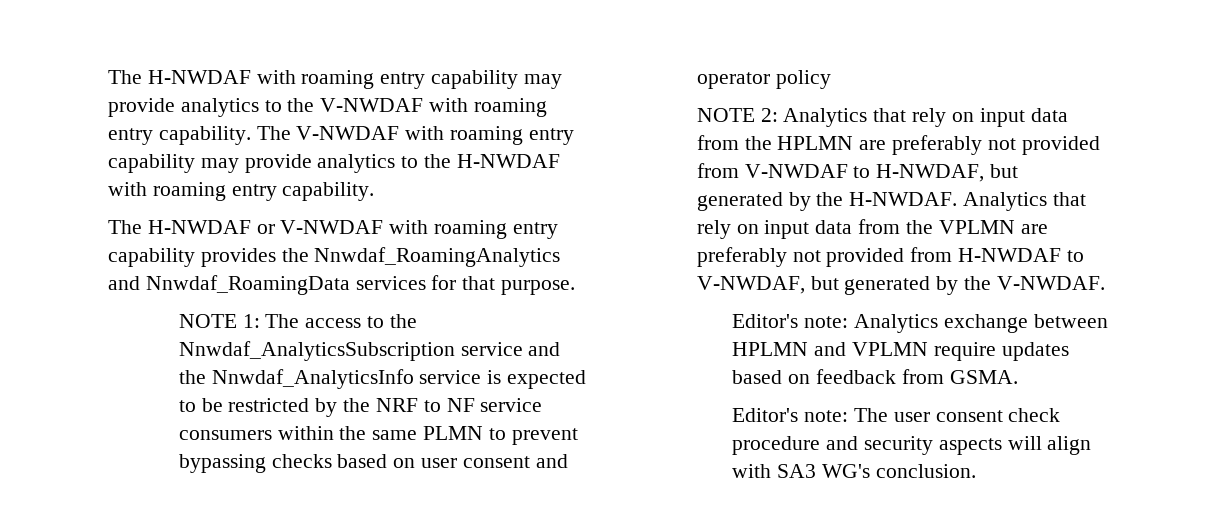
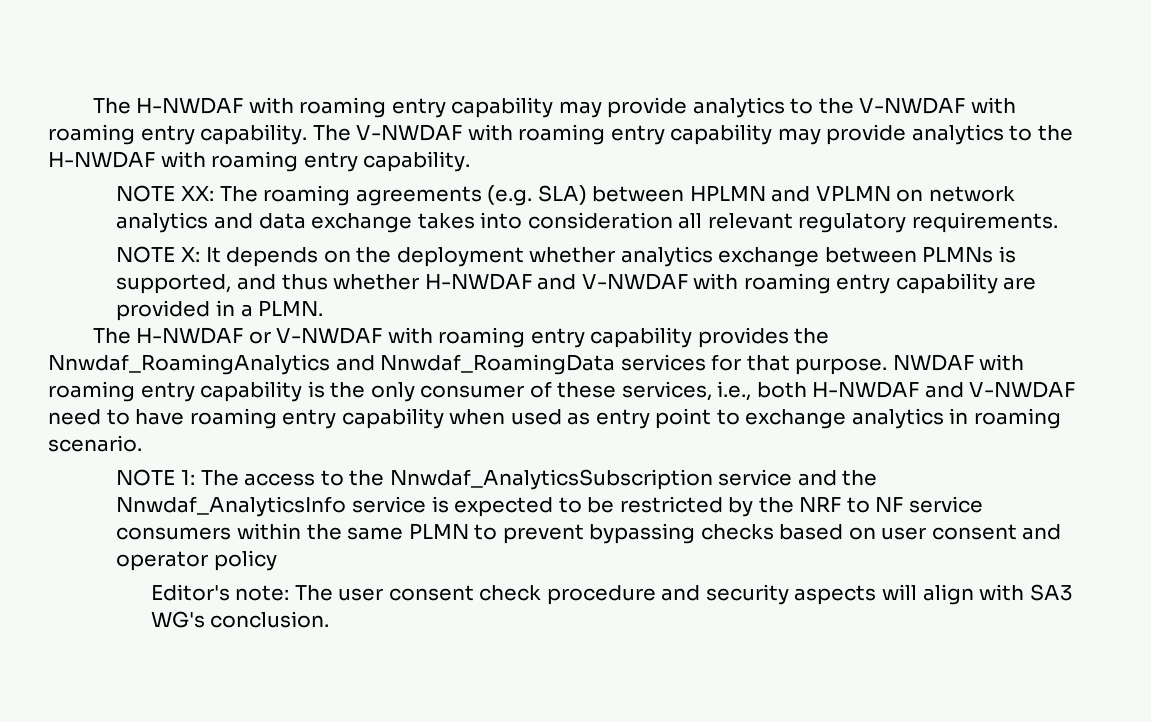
+ NOTE XX: The roaming agreements (e.g. SLA) between HPLMN and VPLMN on network analytics and data exchange takes into consideration all relevant regulatory requirements.
+ NOTE X: It depends on the deployment whether analytics exchange between PLMNs is supported, and thus whether H-NWDAF and V-NWDAF with roaming entry capability are provided in a PLMN.
+ NWDAF with roaming entry capability is the only consumer of these services, i.e., both H-NWDAF and V-NWDAF need to have roaming entry capability when used as entry point to exchange analytics in roaming scenario.
- NOTE 2: Analytics that rely on input data from the HPLMN are preferably not provided from V-NWDAF to H-NWDAF, but generated by the H-NWDAF. Analytics that rely on input data from the VPLMN are preferably not provided from H-NWDAF to V-NWDAF, but generated by the V-NWDAF.
- Editor's note: Analytics exchange between HPLMN and VPLMN require updates based on feedback from GSMA.

